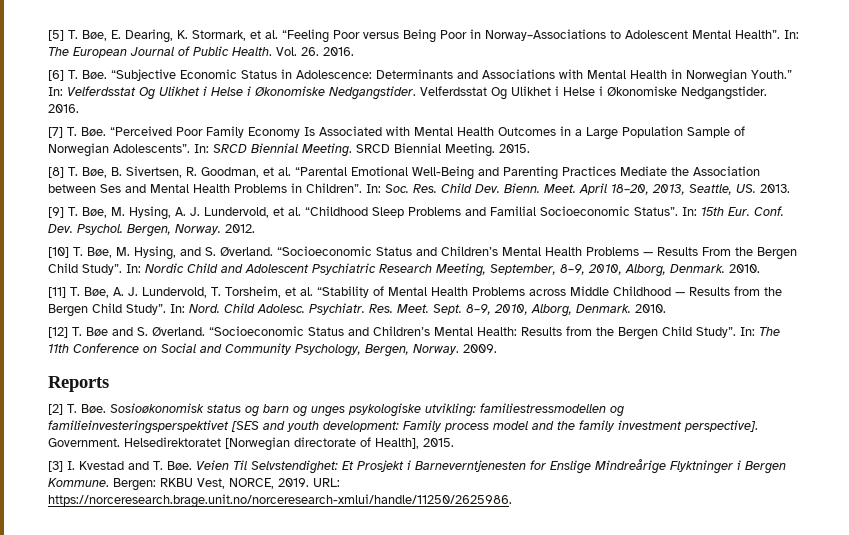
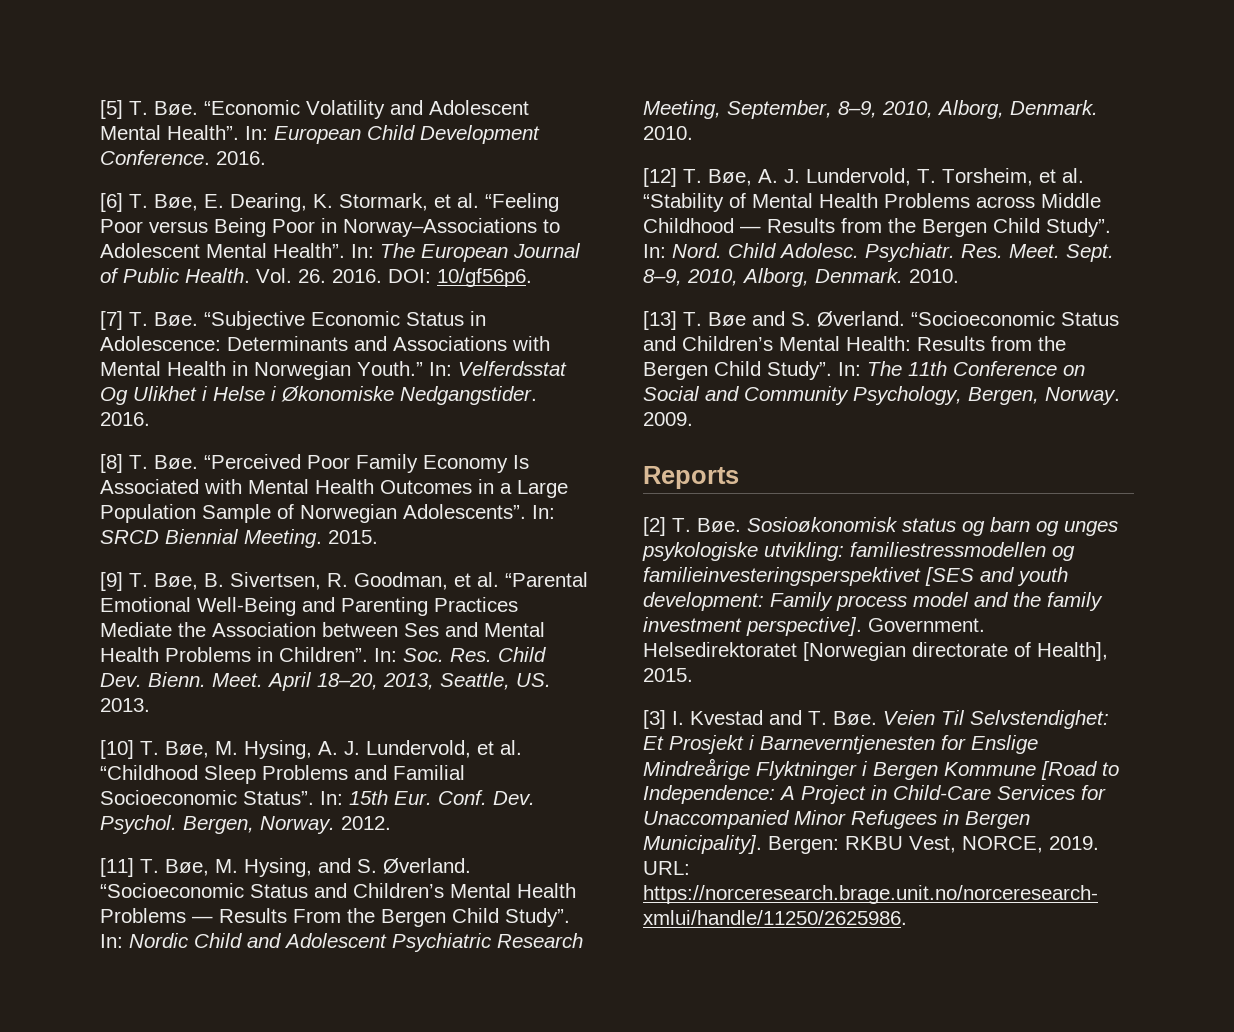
- [5] T. Bøe, E. Dearing, K. Stormark, et al. “Feeling Poor versus Being Poor in Norway–Associations to Adolescent Mental Health”.
+ [5] T. Bøe. “Economic Volatility and Adolescent Mental Health”. In: European Child Development Conference. 2016.
+ [6] T. Bøe, E. Dearing, K. Stormark, et al. “Feeling Poor versus Being Poor in Norway–Associations to Adolescent Mental Health”.
- Vol. 26. 2016.
- [6] T. Bøe. “Subjective Economic Status in Adolescence: Determinants and Associations with Mental Health in Norwegian Youth.”
+ Vol. 26. 2016. DOI: 10/gf56p6.
+ [7] T. Bøe. “Subjective Economic Status in Adolescence: Determinants and Associations with Mental Health in Norwegian Youth.”
- In: Velferdsstat Og Ulikhet i Helse i Økonomiske Nedgangstider. Velferdsstat Og Ulikhet i Helse i Økonomiske Nedgangstider. 2016.
- [7] T. Bøe. “Perceived Poor Family Economy Is Associated with Mental Health Outcomes in a Large Population Sample of Norwegian Adolescents”.
+ In: Velferdsstat Og Ulikhet i Helse i Økonomiske Nedgangstider. 2016.
+ [8] T. Bøe. “Perceived Poor Family Economy Is Associated with Mental Health Outcomes in a Large Population Sample of Norwegian Adolescents”.
- In: SRCD Biennial Meeting. SRCD Biennial Meeting. 2015.
- [8] T. Bøe, B. Sivertsen, R. Goodman, et al. “Parental Emotional Well-Being and Parenting Practices Mediate the Association between Ses and Mental Health Problems in Children”.
+ In: SRCD Biennial Meeting. 2015.
+ [9] T. Bøe, B. Sivertsen, R. Goodman, et al. “Parental Emotional Well-Being and Parenting Practices Mediate the Association between Ses and Mental Health Problems in Children”.
- [9] T. Bøe, M. Hysing, A. J. Lundervold, et al. “Childhood Sleep Problems and Familial Socioeconomic Status”.
+ [10] T. Bøe, M. Hysing, A. J. Lundervold, et al. “Childhood Sleep Problems and Familial Socioeconomic Status”.
- [10] T. Bøe, M. Hysing, and S. Øverland.
+ [11] T. Bøe, M. Hysing, and S. Øverland.
- [11] T. Bøe, A. J. Lundervold, T. Torsheim, et al. “Stability of Mental Health Problems across Middle Childhood — Results from the Bergen Child Study”.
+ [12] T. Bøe, A. J. Lundervold, T. Torsheim, et al. “Stability of Mental Health Problems across Middle Childhood — Results from the Bergen Child Study”.
- [12] T. Bøe and S. Øverland.
+ [13] T. Bøe and S. Øverland.
- [3] I. Kvestad and T. Bøe. Veien Til Selvstendighet: Et Prosjekt i Barneverntjenesten for Enslige Mindreårige Flyktninger i Bergen Kommune.
+ [3] I. Kvestad and T. Bøe. Veien Til Selvstendighet: Et Prosjekt i Barneverntjenesten for Enslige Mindreårige Flyktninger i Bergen Kommune [Road to Independence: A Project in Child-Care Services for Unaccompanied Minor Refugees in Bergen Municipality].

